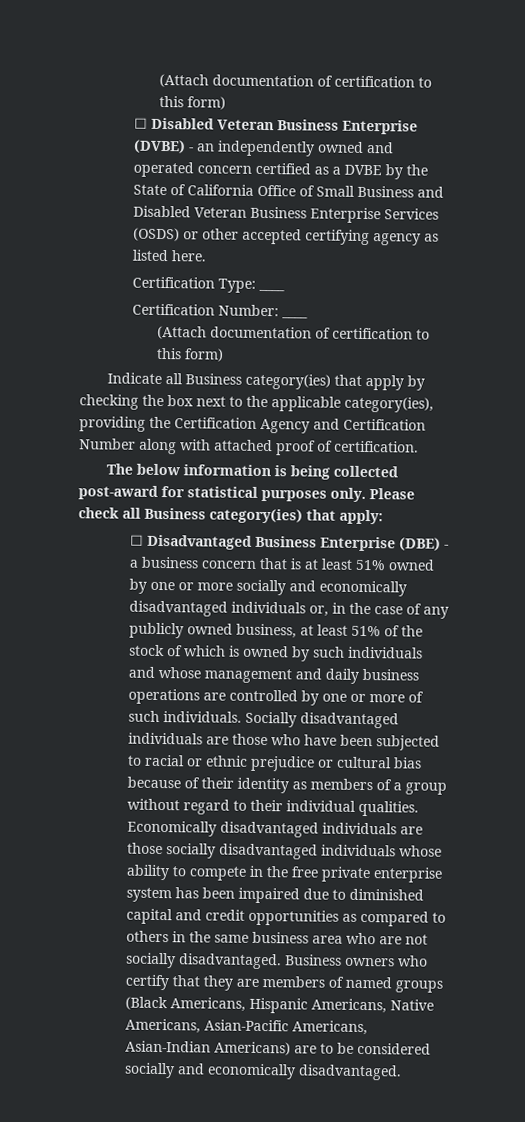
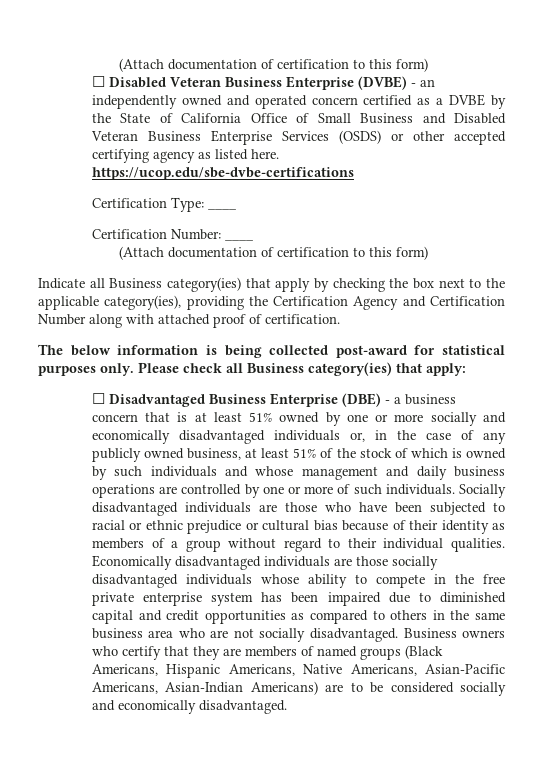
- ☐ Disabled Veteran Business Enterprise (DVBE) - an independently owned and operated concern certified as a DVBE by the State of California Office of Small Business and Disabled Veteran Business Enterprise Services (OSDS) or other accepted certifying agency as listed here.
+ ☐ Disabled Veteran Business Enterprise (DVBE) - an independently owned and operated concern certified as a DVBE by the State of California Office of Small Business and Disabled Veteran Business Enterprise Services (OSDS) or other accepted certifying agency as listed here. https://ucop.edu/sbe-dvbe-certifications

